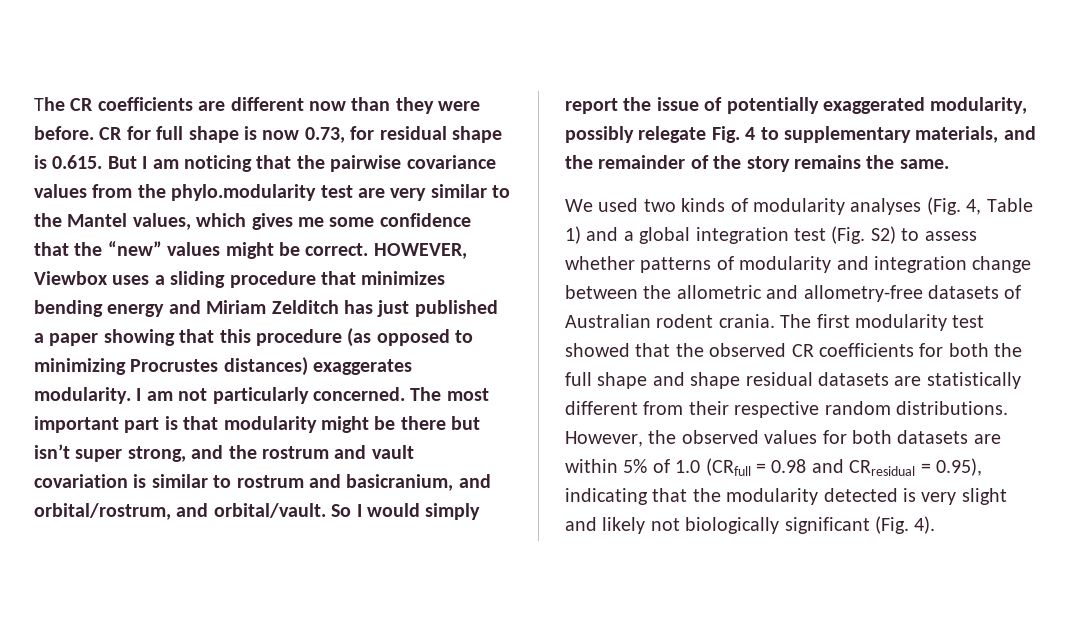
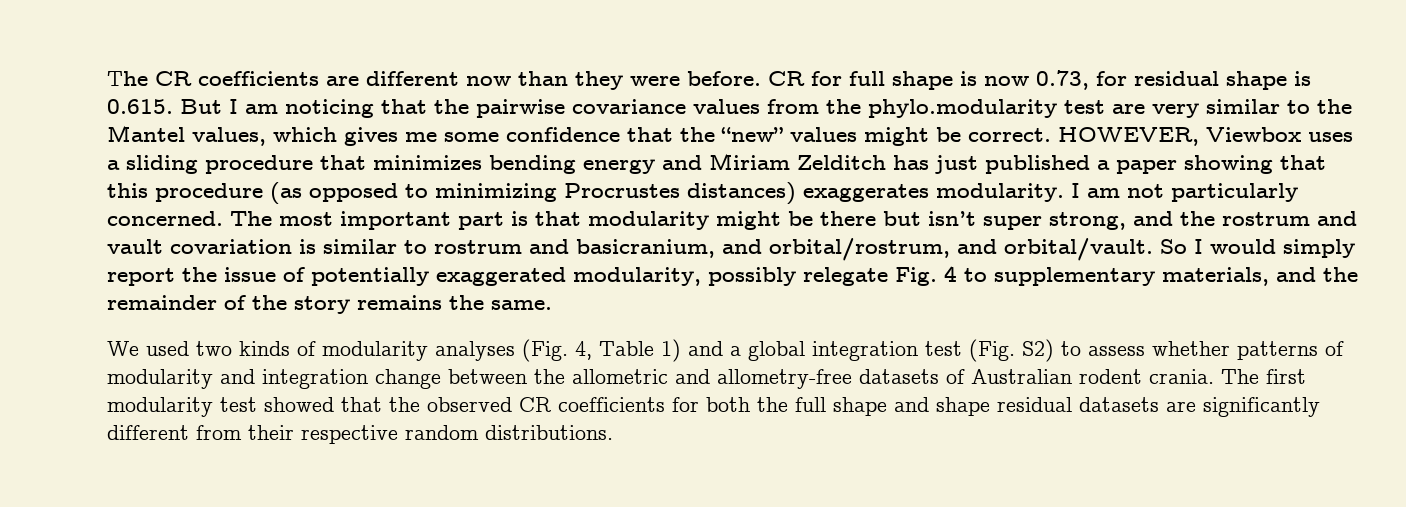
- The first modularity test showed that the observed CR coefficients for both the full shape and shape residual datasets are statistically different from their respective random distributions. However, the observed values for both datasets are within 5% of 1.0 (CRfull = 0.98 and CRresidual = 0.95), indicating that the modularity detected is very slight and likely not biologically significant (Fig. 4).
+ The first modularity test showed that the observed CR coefficients for both the full shape and shape residual datasets are significantly different from their respective random distributions.

